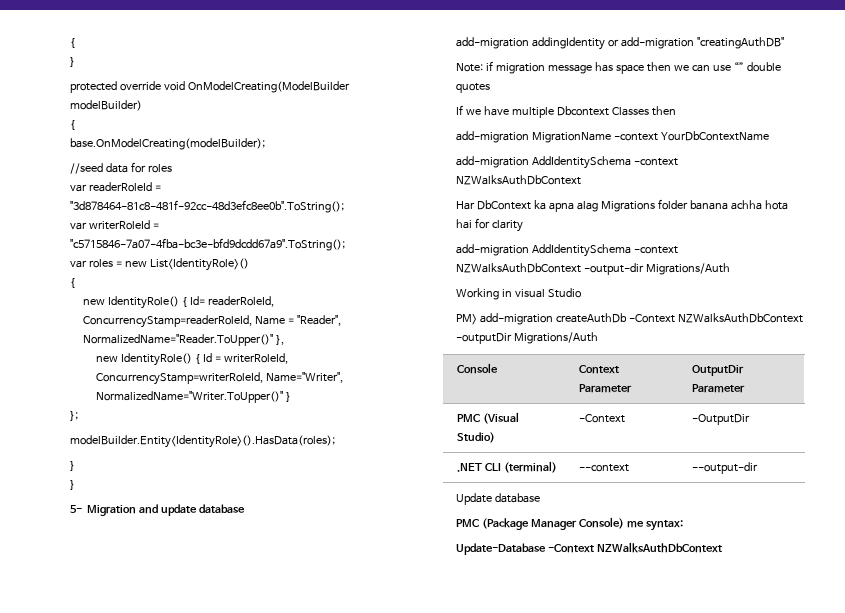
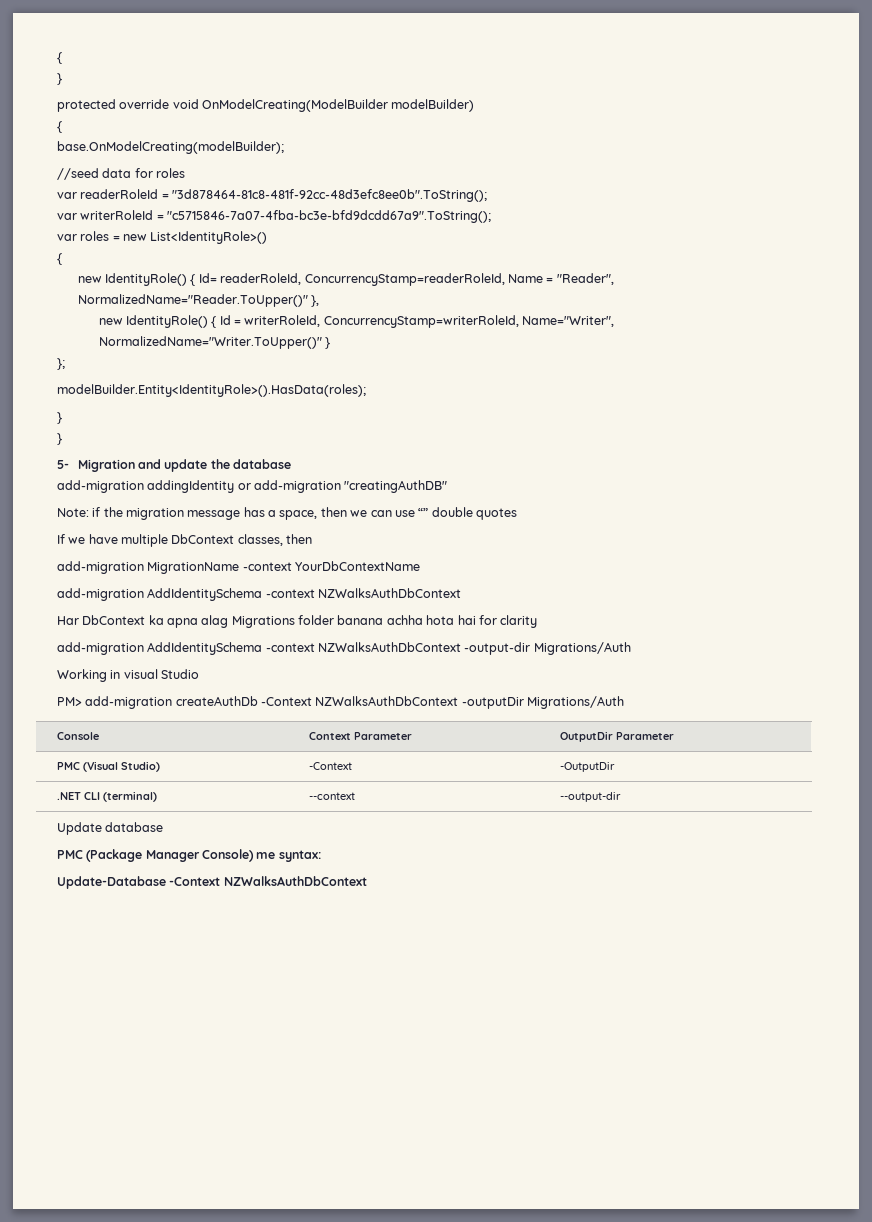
- 5- Migration and update database
+ 5- Migration and update the database
- Note: if migration message has space then we can use “” double quotes
+ Note: if the migration message has a space, then we can use “” double quotes
- If we have multiple Dbcontext Classes then
+ If we have multiple DbContext classes, then

